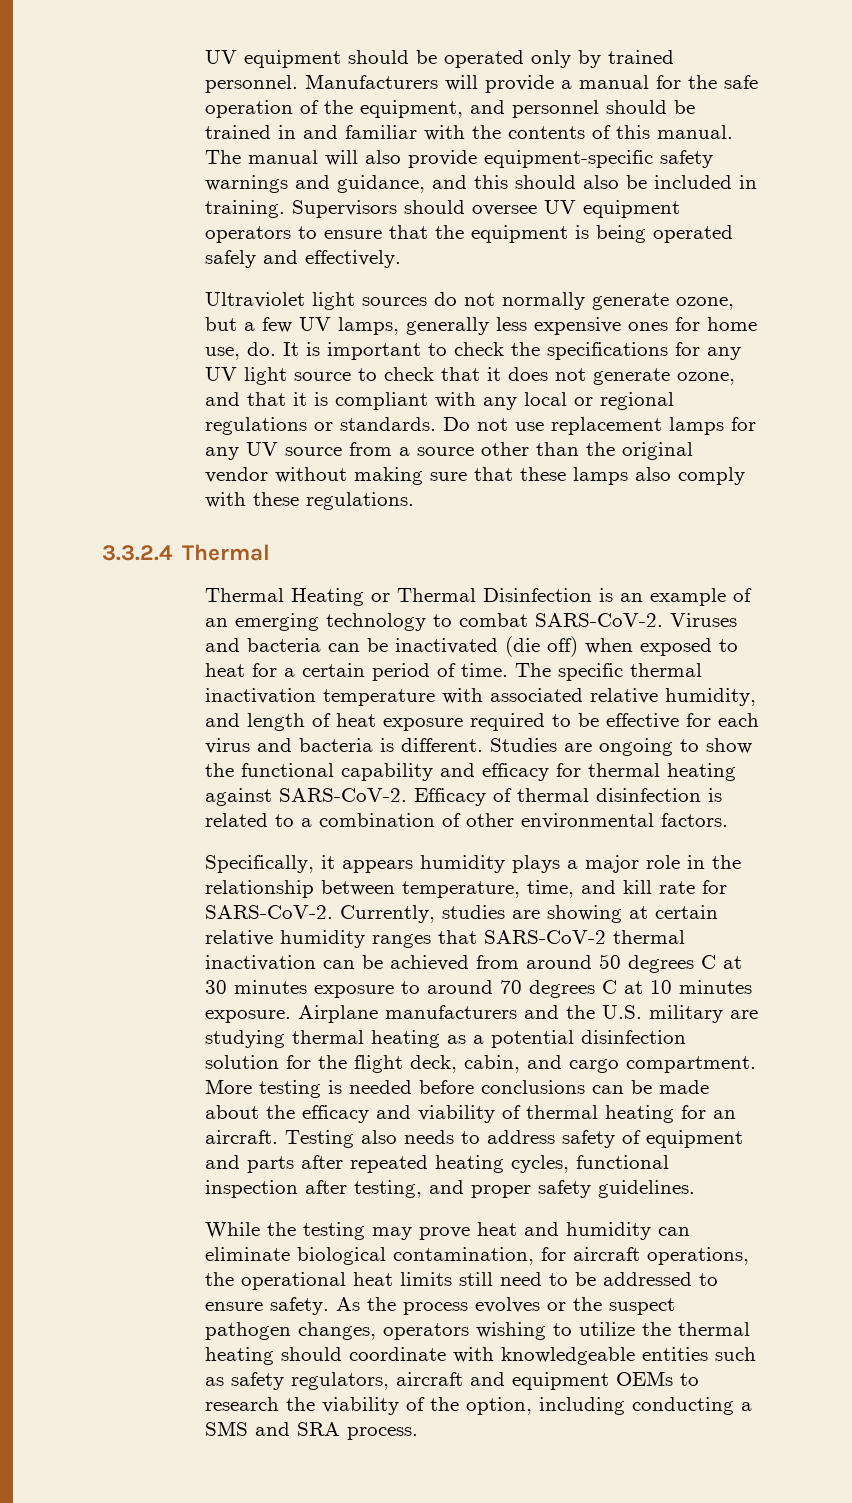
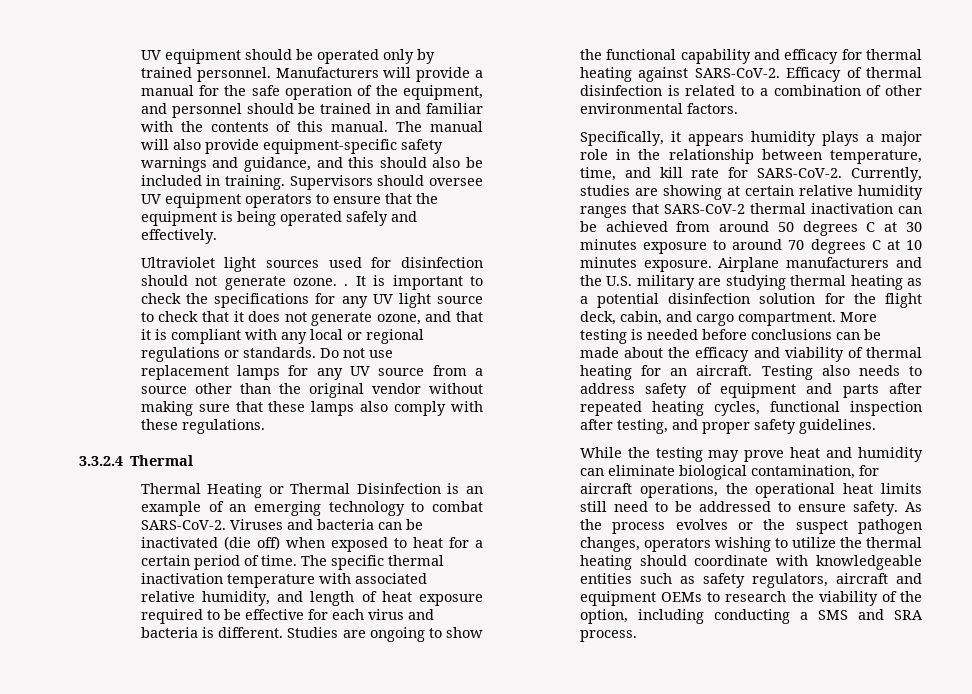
- Ultraviolet light sources do not normally generate ozone, but a few UV lamps, generally less expensive ones for home use, do.
+ Ultraviolet light sources used for disinfection should not generate ozone. .

